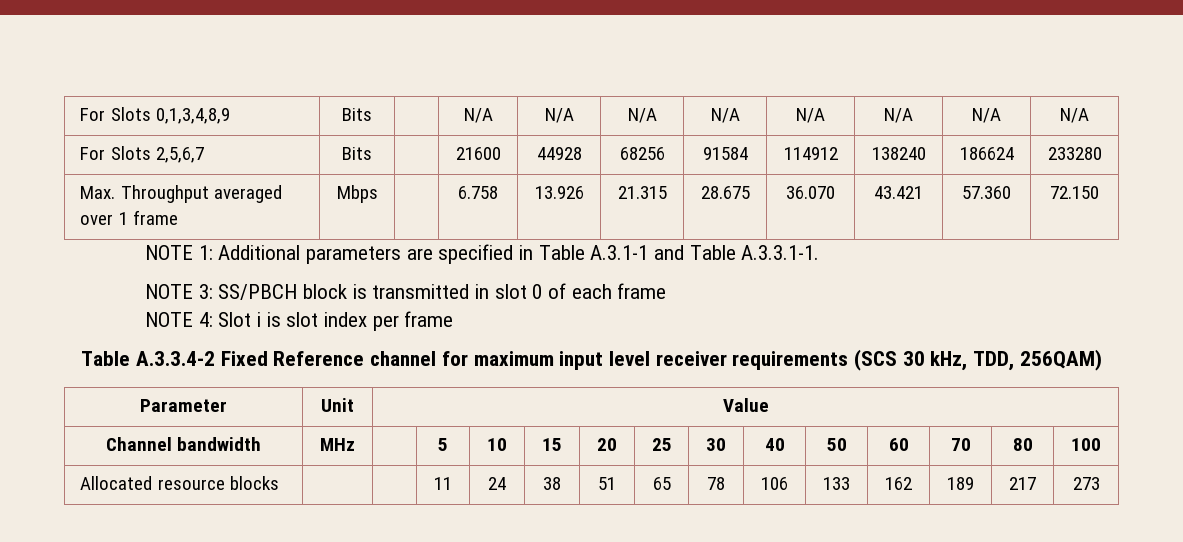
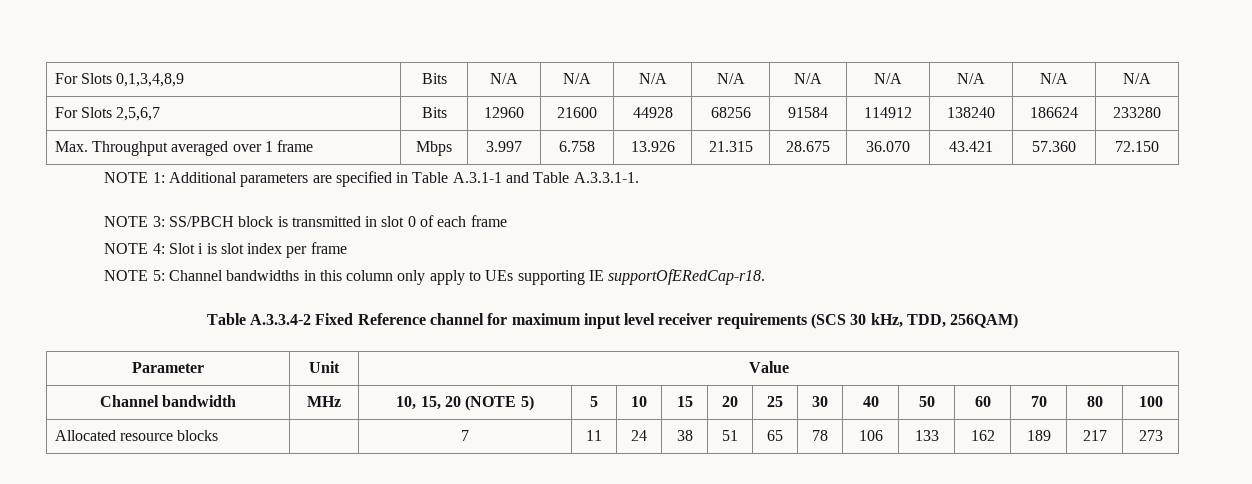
- For Slots 0,1,3,4,8,9 | Bits | | N/A | N/A | N/A | N/A | N/A | N/A | N/A | N/A
+ For Slots 0,1,3,4,8,9 | Bits | N/A | N/A | N/A | N/A | N/A | N/A | N/A | N/A | N/A
- For Slots 2,5,6,7 | Bits | | 21600 | 44928 | 68256 | 91584 | 114912 | 138240 | 186624 | 233280
+ For Slots 2,5,6,7 | Bits | 12960 | 21600 | 44928 | 68256 | 91584 | 114912 | 138240 | 186624 | 233280
- Max. Throughput averaged over 1 frame | Mbps | | 6.758 | 13.926 | 21.315 | 28.675 | 36.070 | 43.421 | 57.360 | 72.150
+ Max. Throughput averaged over 1 frame | Mbps | 3.997 | 6.758 | 13.926 | 21.315 | 28.675 | 36.070 | 43.421 | 57.360 | 72.150
+ NOTE 5: Channel bandwidths in this column only apply to UEs supporting IE supportOfERedCap-r18.
- Channel bandwidth | MHz | | 5 | 10 | 15 | 20 | 25 | 30 | 40 | 50 | 60 | 70 | 80 | 100
+ Channel bandwidth | MHz | 10, 15, 20 (NOTE 5) | 5 | 10 | 15 | 20 | 25 | 30 | 40 | 50 | 60 | 70 | 80 | 100
- Allocated resource blocks | | | 11 | 24 | 38 | 51 | 65 | 78 | 106 | 133 | 162 | 189 | 217 | 273
+ Allocated resource blocks | | 7 | 11 | 24 | 38 | 51 | 65 | 78 | 106 | 133 | 162 | 189 | 217 | 273

